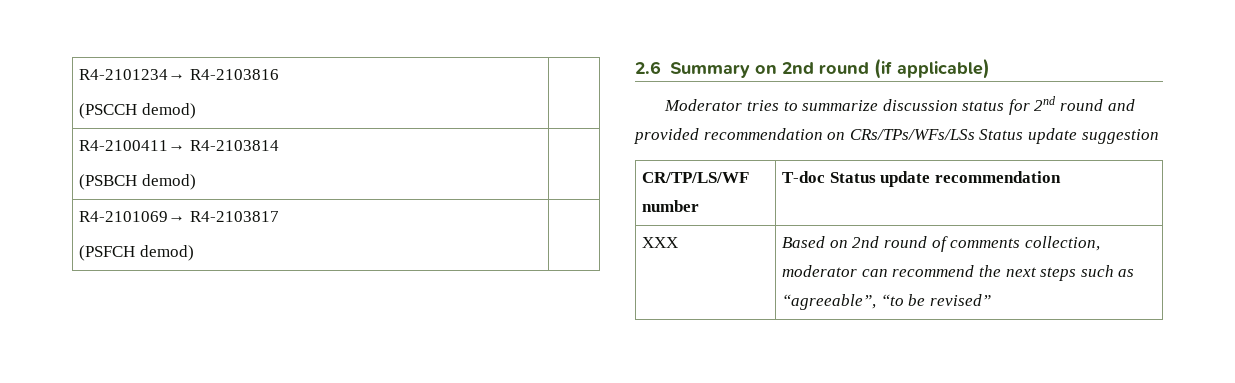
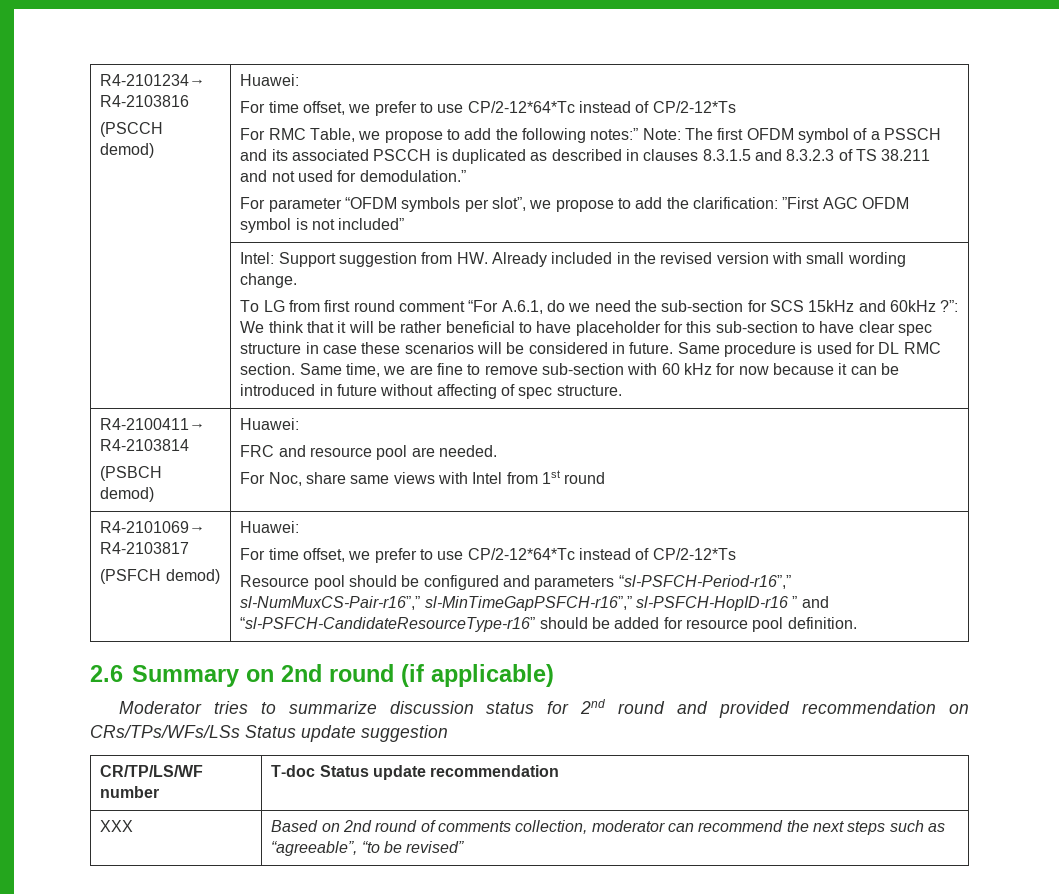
- (PSCCH demod) |
+ (PSCCH demod) | Huawei:
+ For time offset, we prefer to use CP/2-12*64*Tc instead of CP/2-12*Ts
+ For RMC Table, we propose to add the following notes:” Note: The first OFDM symbol of a PSSCH and its associated PSCCH is duplicated as described in clauses 8.3.1.5 and 8.3.2.3 of TS 38.211 and not used for demodulation.”
+ For parameter “OFDM symbols per slot”, we propose to add the clarification: ”First AGC OFDM symbol is not included”
+ | Intel: Support suggestion from HW. Already included in the revised version with small wording change.
+ To LG from first round comment “For A.6.1, do we need the sub-section for SCS 15kHz and 60kHz ?”: We think that it will be rather beneficial to have placeholder for this sub-section to have clear spec structure in case these scenarios will be considered in future. Same procedure is used for DL RMC section. Same time, we are fine to remove sub-section with 60 kHz for now because it can be introduced in future without affecting of spec structure.
  R4-2100411→ R4-2103814
- (PSBCH demod) |
+ (PSBCH demod) | Huawei:
+ FRC and resource pool are needed.
+ For Noc, share same views with Intel from 1st round
  R4-2101069→ R4-2103817
- (PSFCH demod) |
+ (PSFCH demod) | Huawei:
+ For time offset, we prefer to use CP/2-12*64*Tc instead of CP/2-12*Ts
+ Resource pool should be configured and parameters “sl-PSFCH-Period-r16”,” sl-NumMuxCS-Pair-r16”,” sl-MinTimeGapPSFCH-r16”,” sl-PSFCH-HopID-r16 ” and “sl-PSFCH-CandidateResourceType-r16” should be added for resource pool definition.

